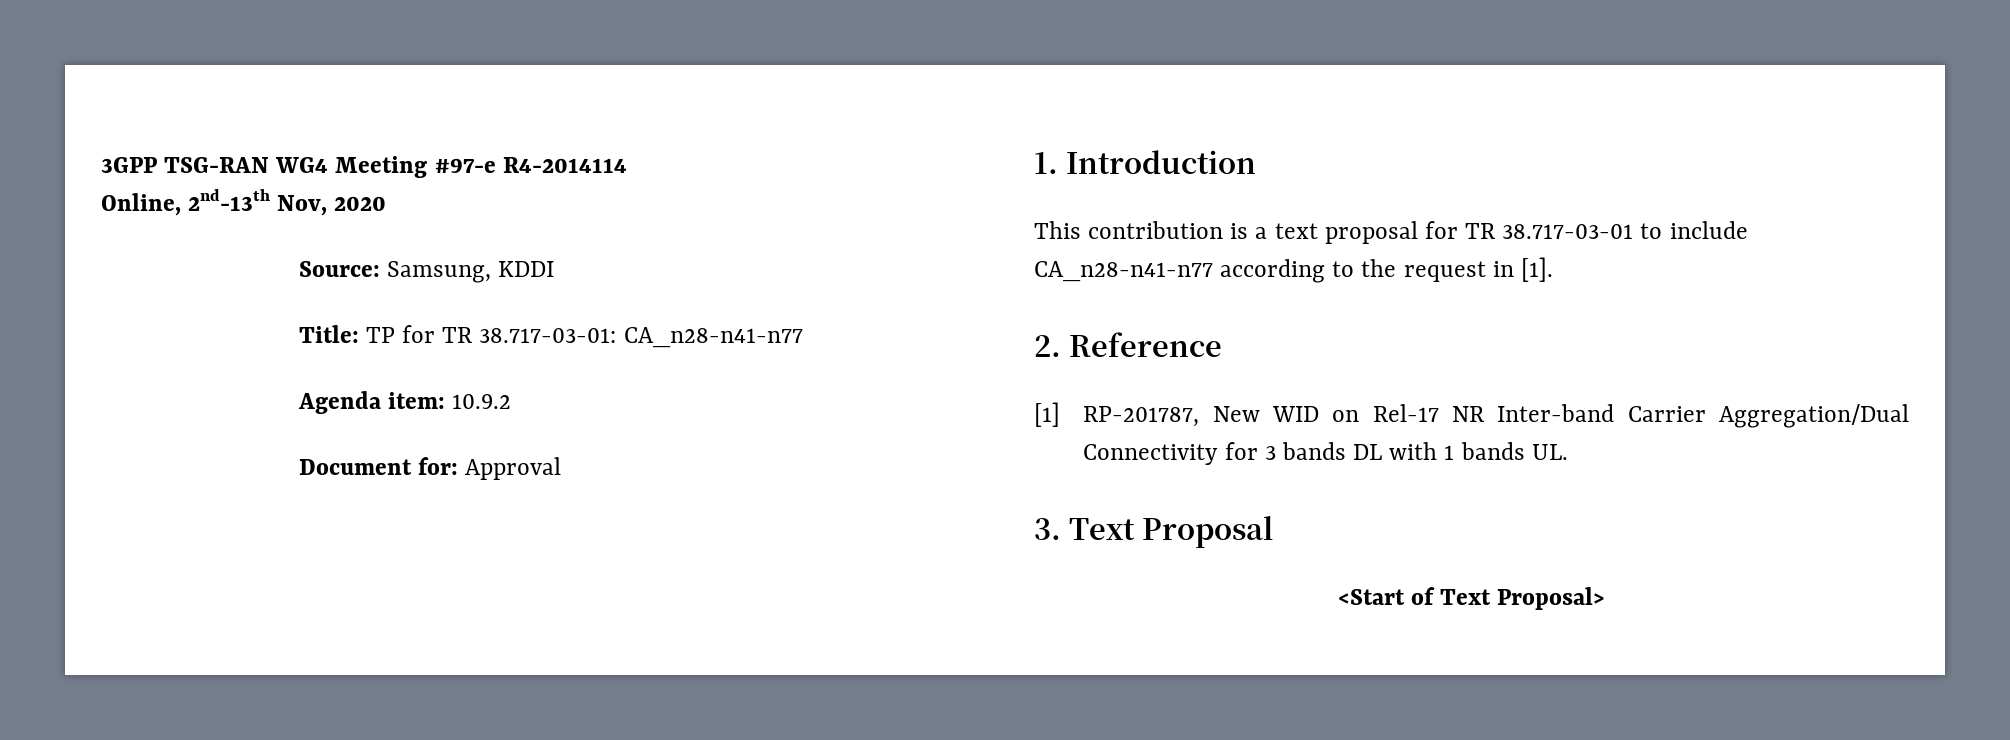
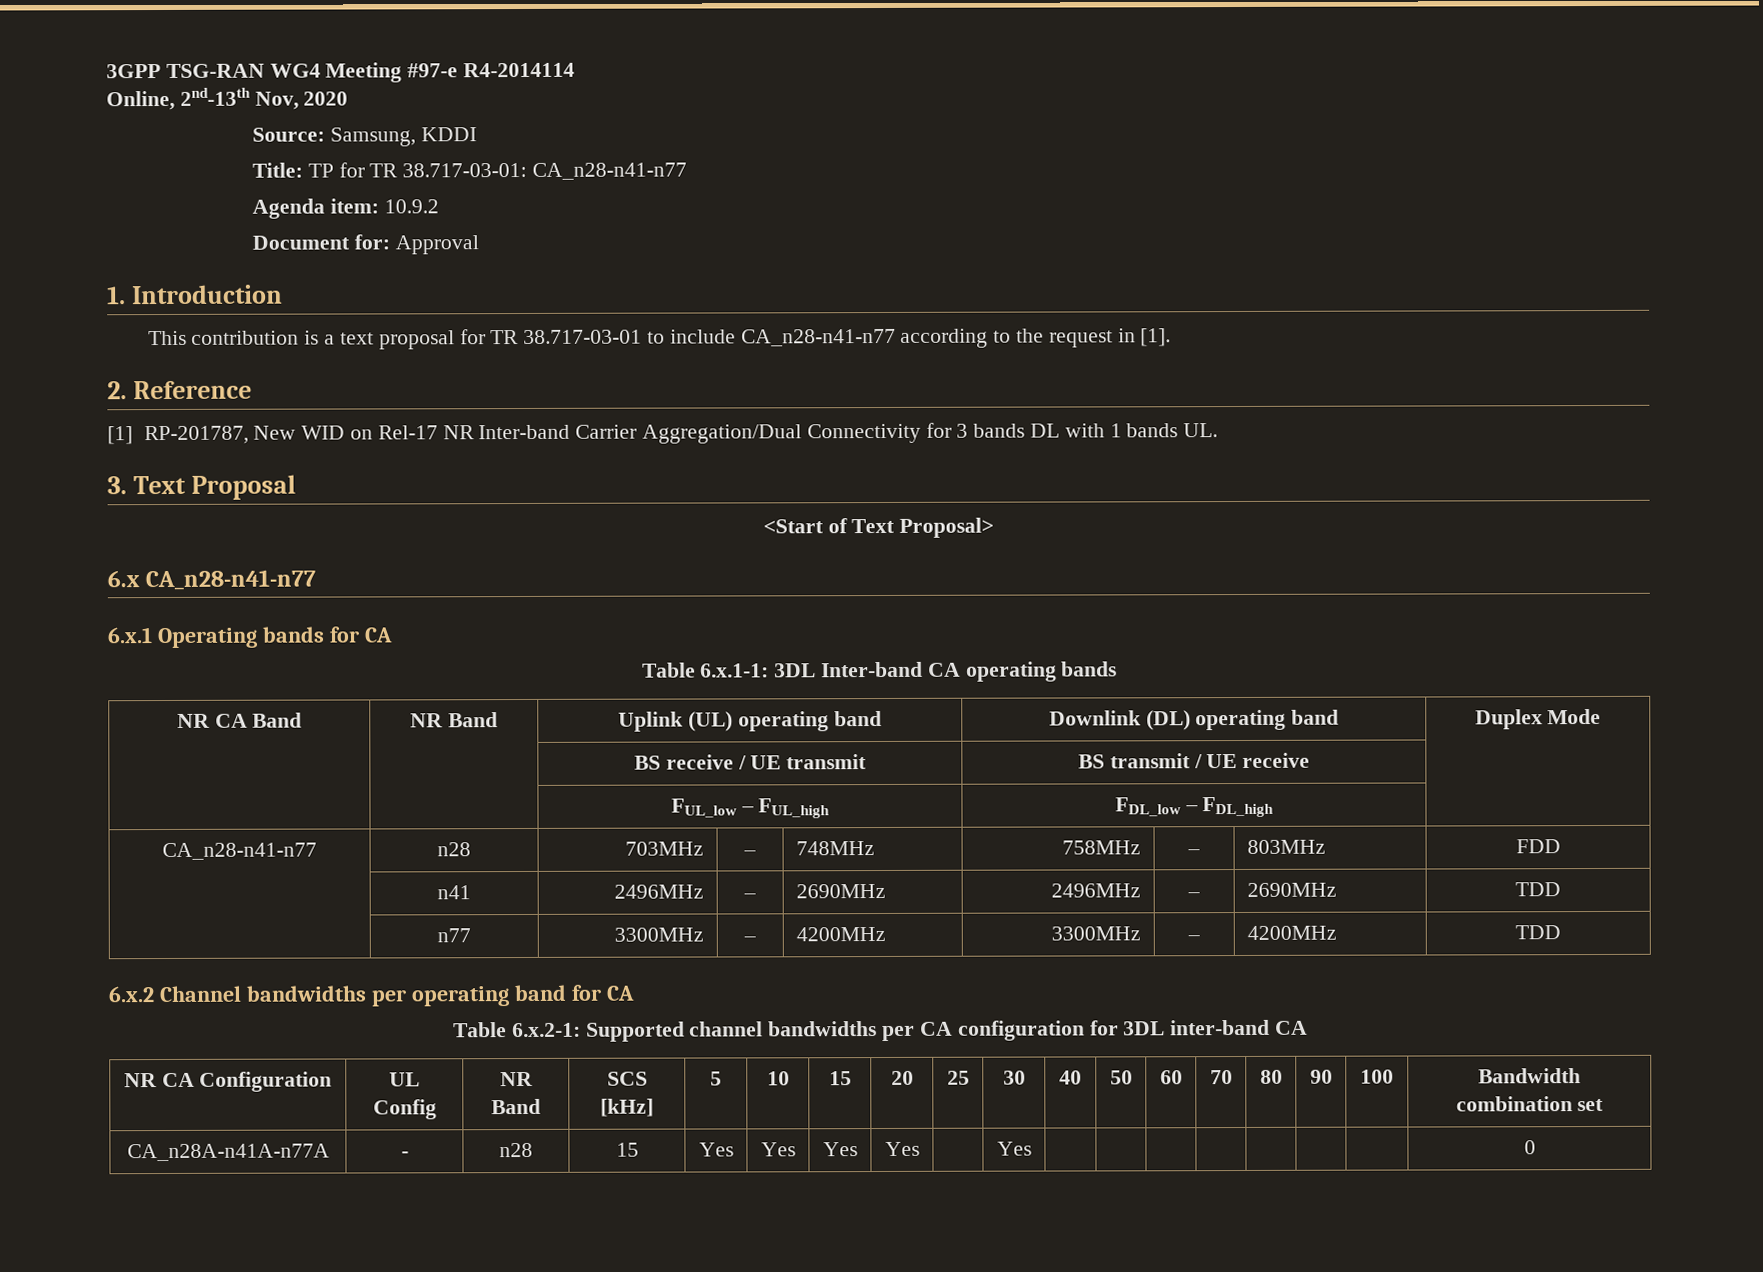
+ 6.x CA_n28-n41-n77
+ 6.x.1 Operating bands for CA
+ Table 6.x.1-1: 3DL Inter-band CA operating bands
+ NR CA Band | NR Band | Uplink (UL) operating band | Downlink (DL) operating band | Duplex Mode
+ | | BS receive / UE transmit | BS transmit / UE receive |
+ | | FUL_low – FUL_high | FDL_low – FDL_high |
+ CA_n28-n41-n77 | n28 | 703MHz | – | 748MHz | 758MHz | – | 803MHz | FDD
+ | n41 | 2496MHz | – | 2690MHz | 2496MHz | – | 2690MHz | TDD
+ | n77 | 3300MHz | – | 4200MHz | 3300MHz | – | 4200MHz | TDD
+ 6.x.2 Channel bandwidths per operating band for CA
+ Table 6.x.2-1: Supported channel bandwidths per CA configuration for 3DL inter-band CA
+ NR CA Configuration | UL Config | NR Band | SCS [kHz] | 5 | 10 | 15 | 20 | 25 | 30 | 40 | 50 | 60 | 70 | 80 | 90 | 100 | Bandwidth combination set
+ CA_n28A-n41A-n77A | - | n28 | 15 | Yes | Yes | Yes | Yes | | Yes | | | | | | | | 0

